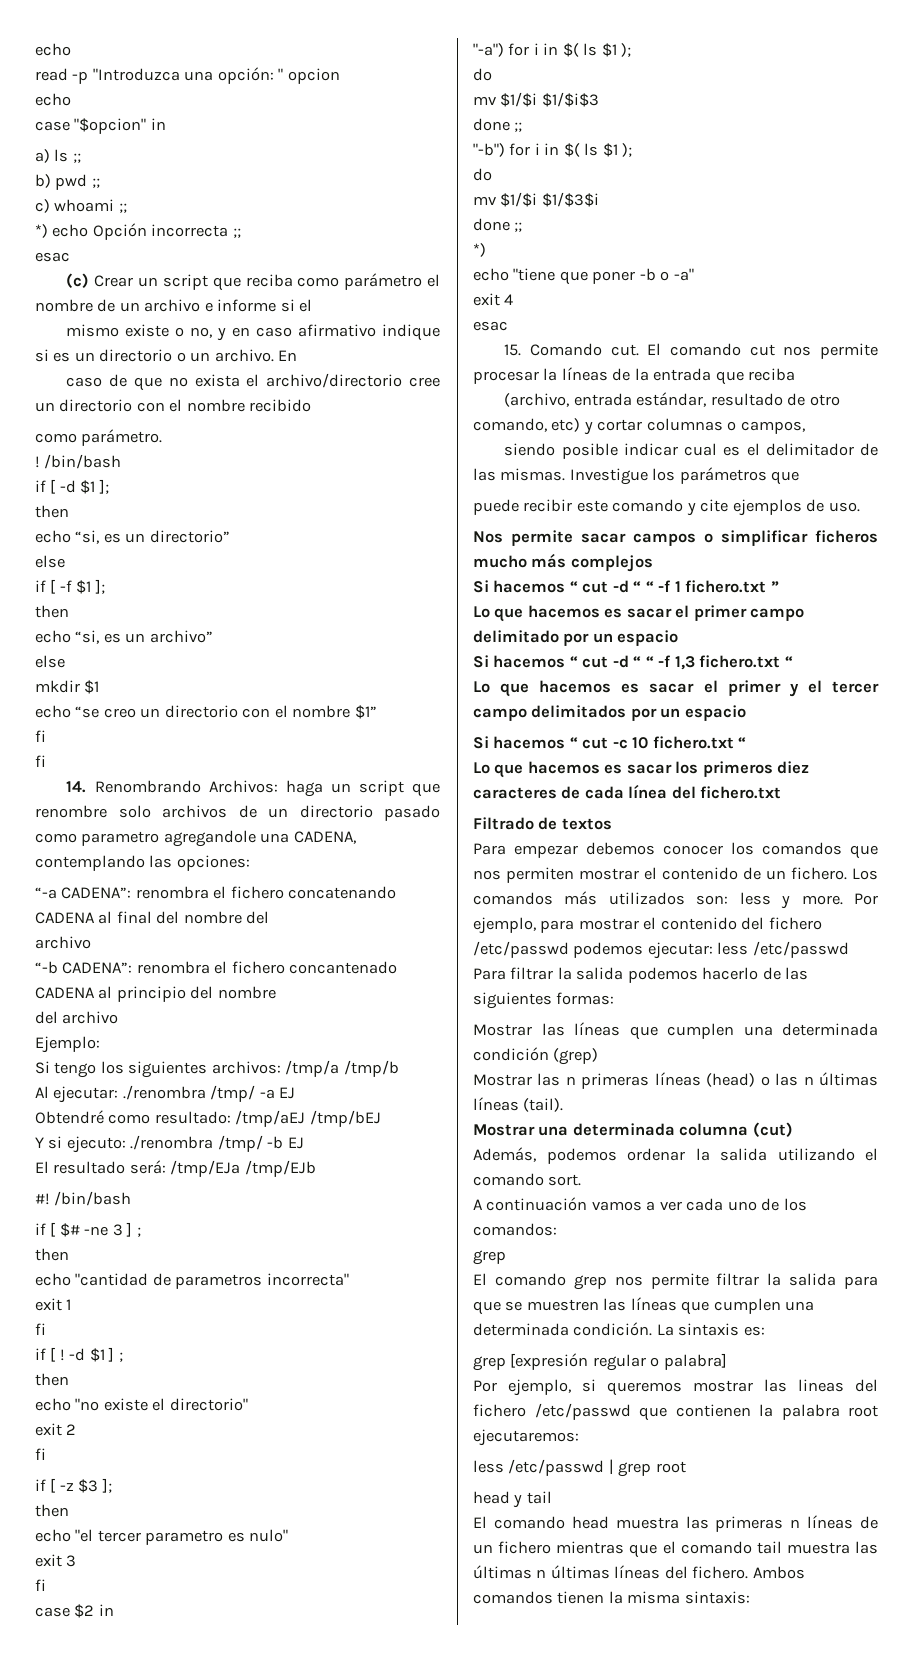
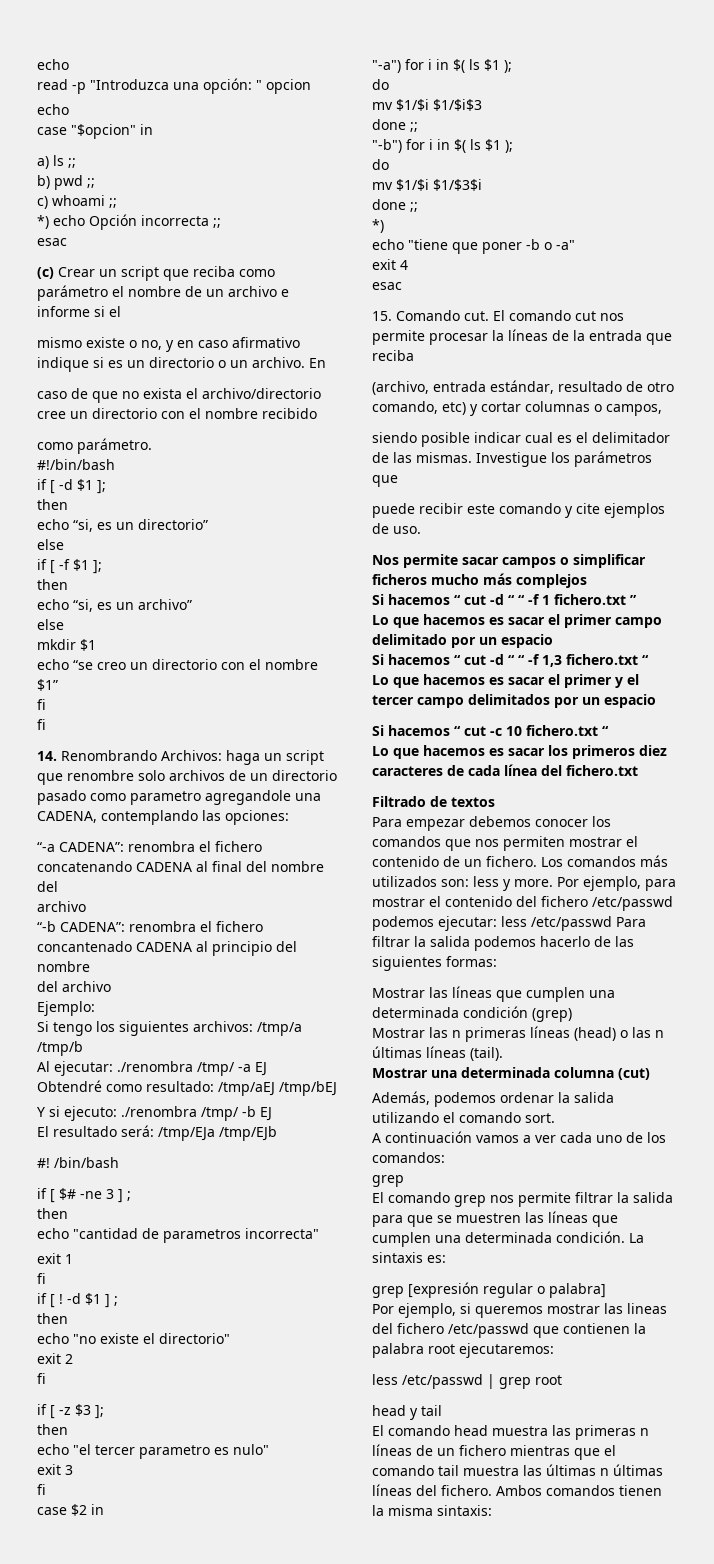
- ! /bin/bash
+ #!/bin/bash

